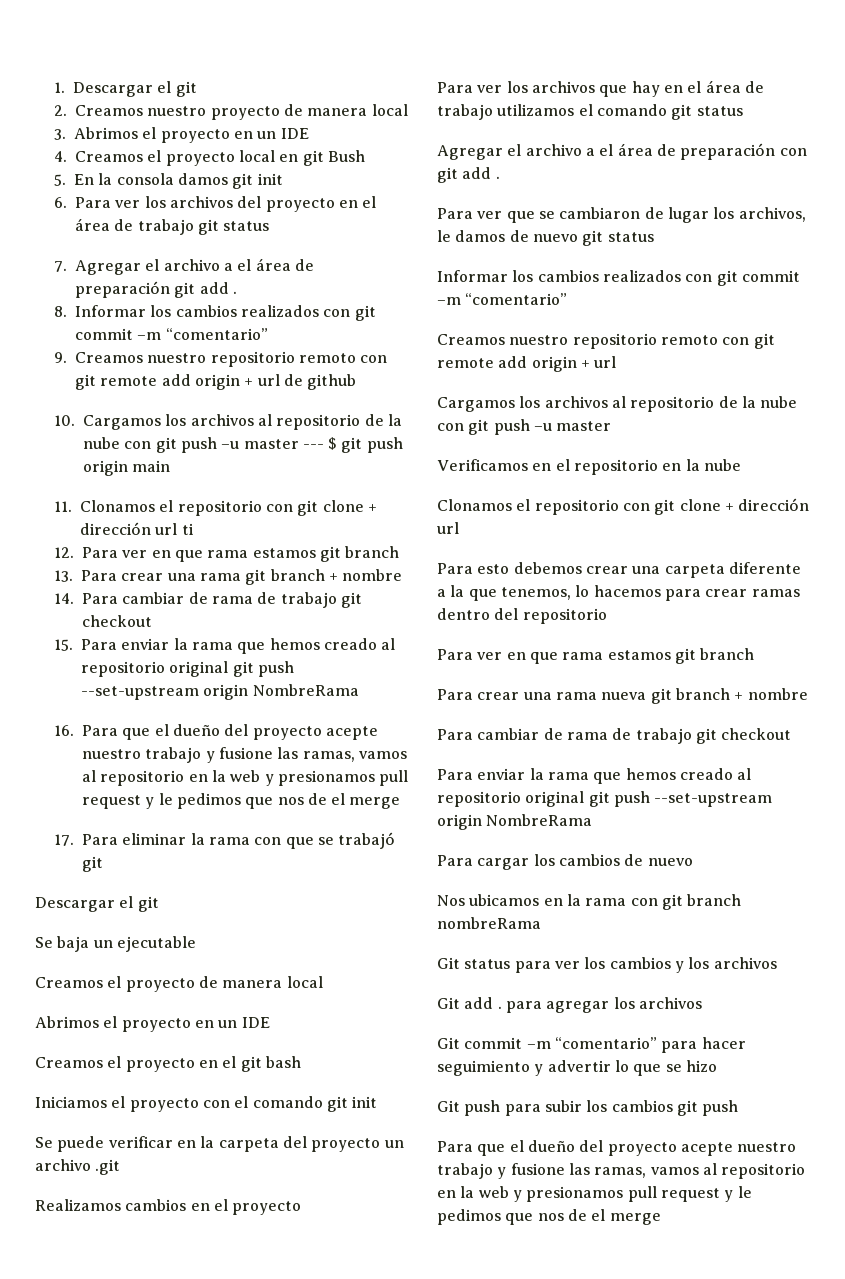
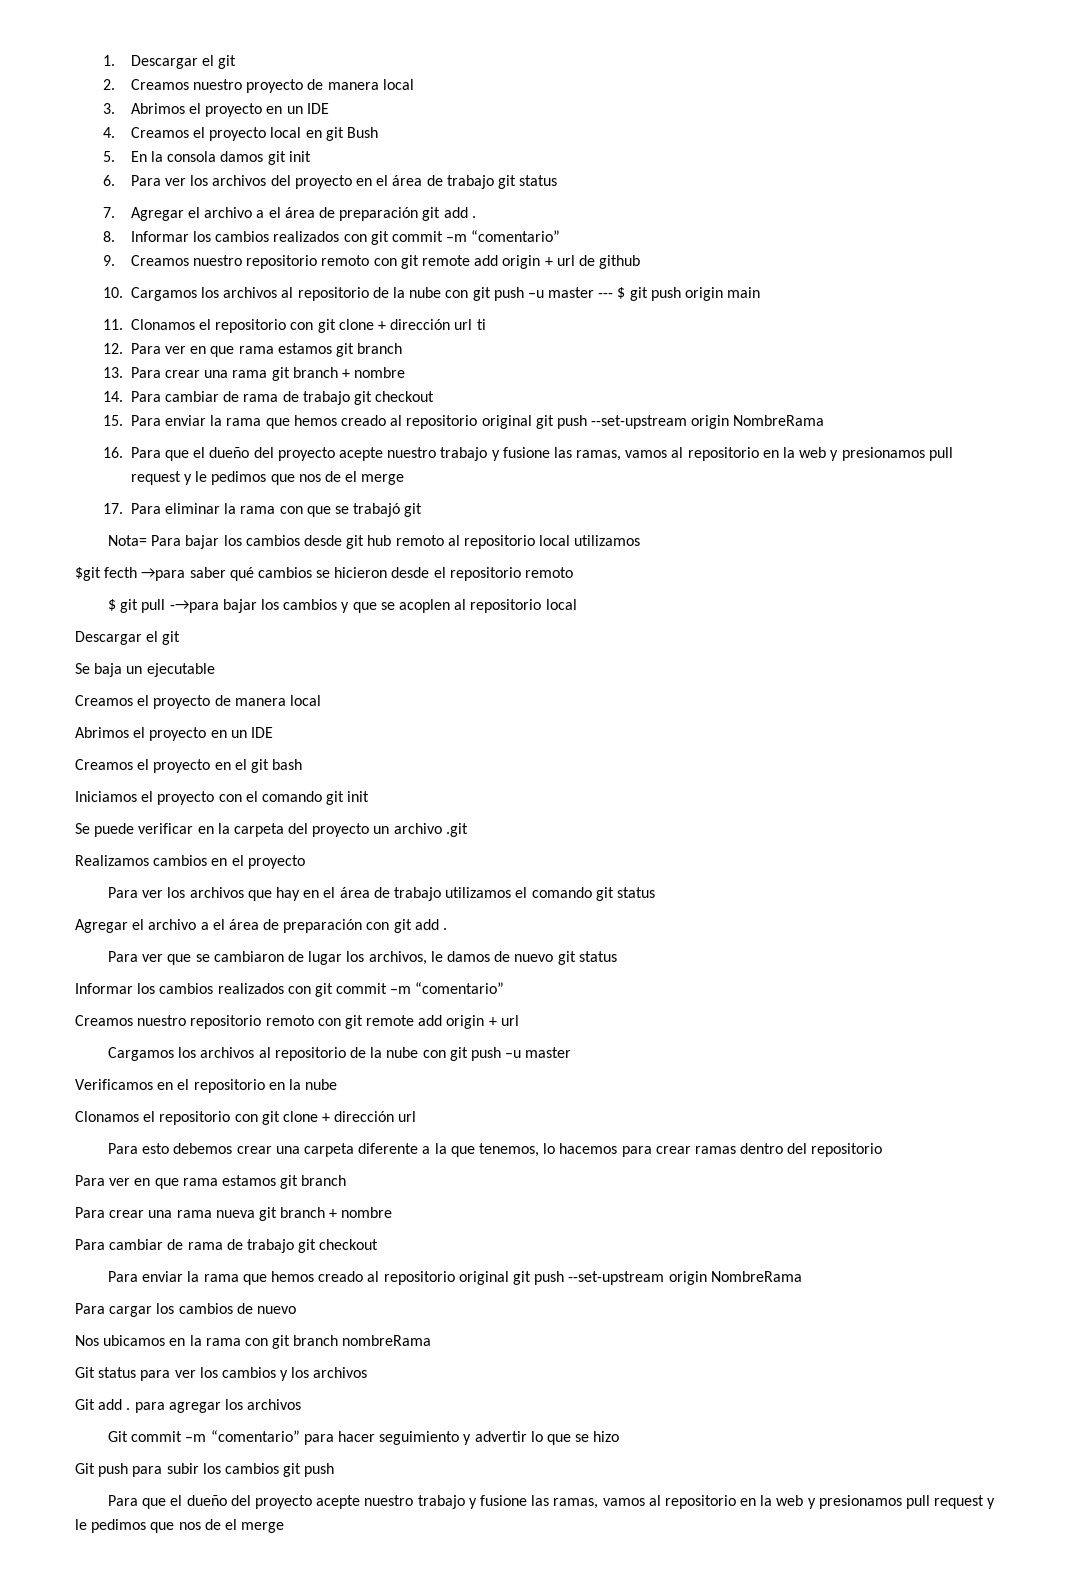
+ Nota= Para bajar los cambios desde git hub remoto al repositorio local utilizamos
+ $git fecth →para saber qué cambios se hicieron desde el repositorio remoto
+ $ git pull -→para bajar los cambios y que se acoplen al repositorio local

